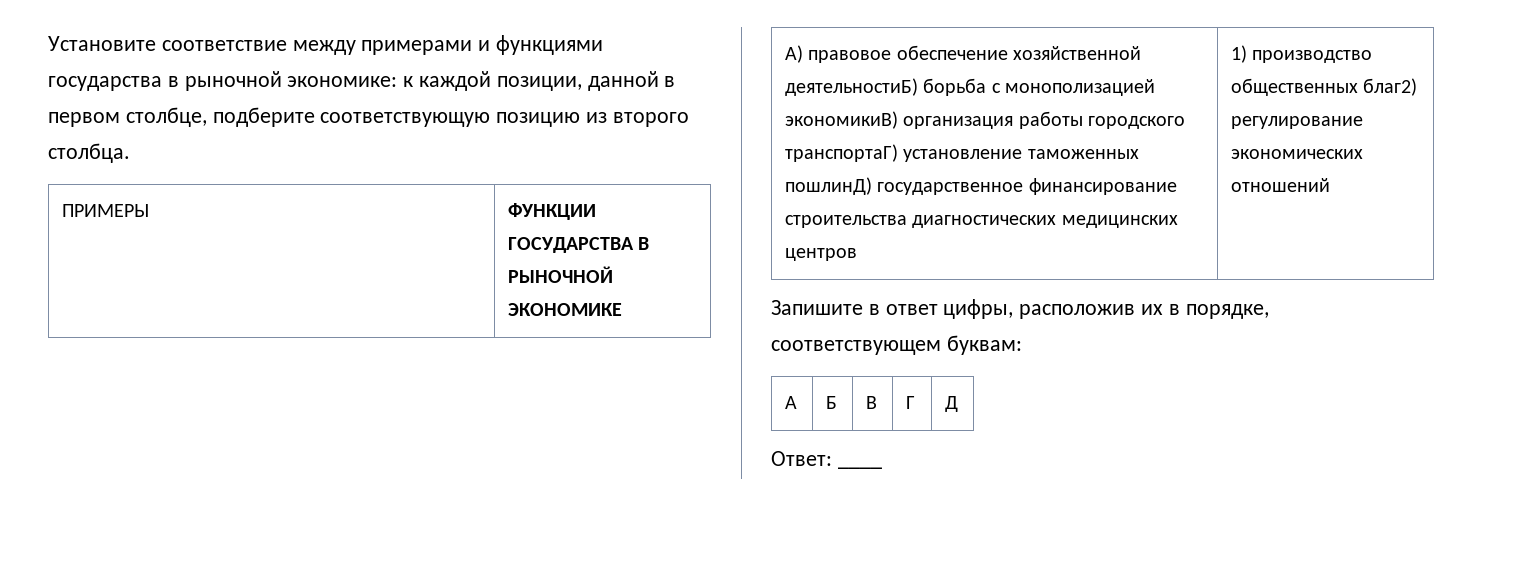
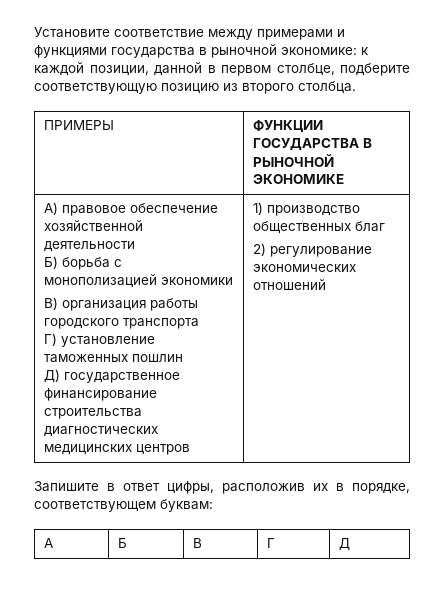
- А) правовое обеспечение хозяйственной деятельностиБ) борьба с монополизацией экономикиВ) организация работы городского транспортаГ) установление таможенных пошлинД) государственное финансирование строительства диагностических медицинских центров | 1) производство общественных благ2) регулирование экономических отношений
+ А) правовое обеспечение хозяйственной деятельности
+ Б) борьба с монополизацией экономики
+ В) организация работы городского транспорта
+ Г) установление таможенных пошлин
+ Д) государственное финансирование строительства диагностических медицинских центров | 1) производство общественных благ
+ 2) регулирование экономических отношений
- Ответ: ____

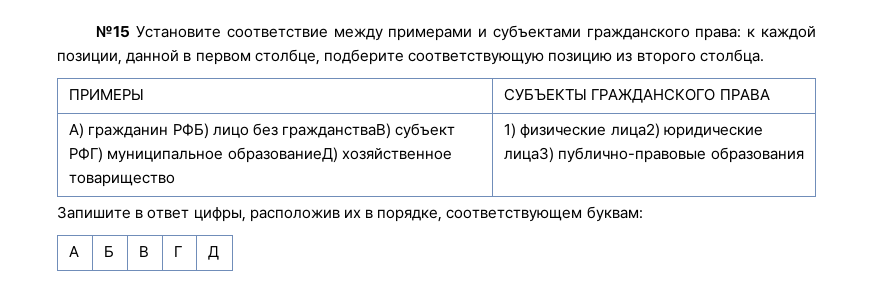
- Установите соответствие между примерами и функциями государства в рыночной экономике: к каждой позиции, данной в первом столбце, подберите соответствующую позицию из второго столбца.
+ №15 Установите соответствие между примерами и субъектами гражданского права: к каждой позиции, данной в первом столбце, подберите соответствующую позицию из второго столбца.
- ПРИМЕРЫ | ФУНКЦИИ ГОСУДАРСТВА В РЫНОЧНОЙ ЭКОНОМИКЕ
- А) правовое обеспечение хозяйственной деятельности
- Б) борьба с монополизацией экономики
- В) организация работы городского транспорта
- Г) установление таможенных пошлин
- Д) государственное финансирование строительства диагностических медицинских центров | 1) производство общественных благ
- 2) регулирование экономических отношений
+ ПРИМЕРЫ | СУБЪЕКТЫ ГРАЖДАНСКОГО ПРАВА
+ A) гражданин РФБ) лицо без гражданстваB) субъект РФГ) муниципальное образованиеД) хозяйственное товарищество | 1) физические лица2) юридические лица3) публично-правовые образования

